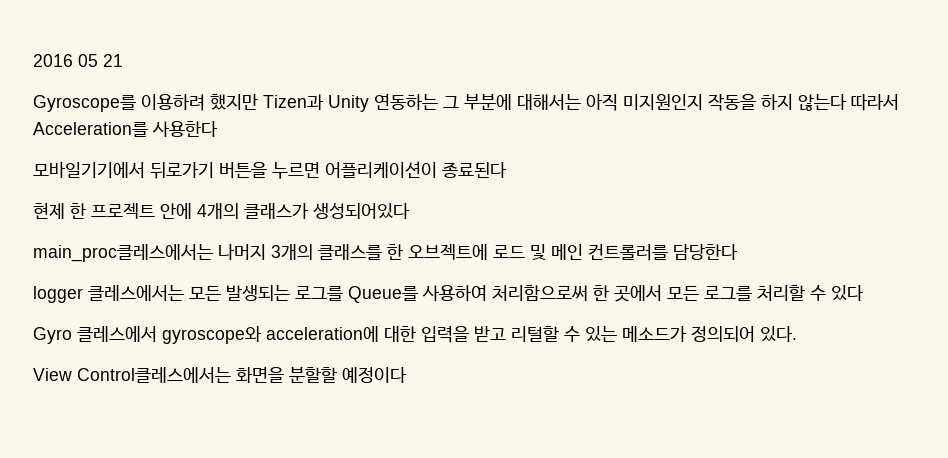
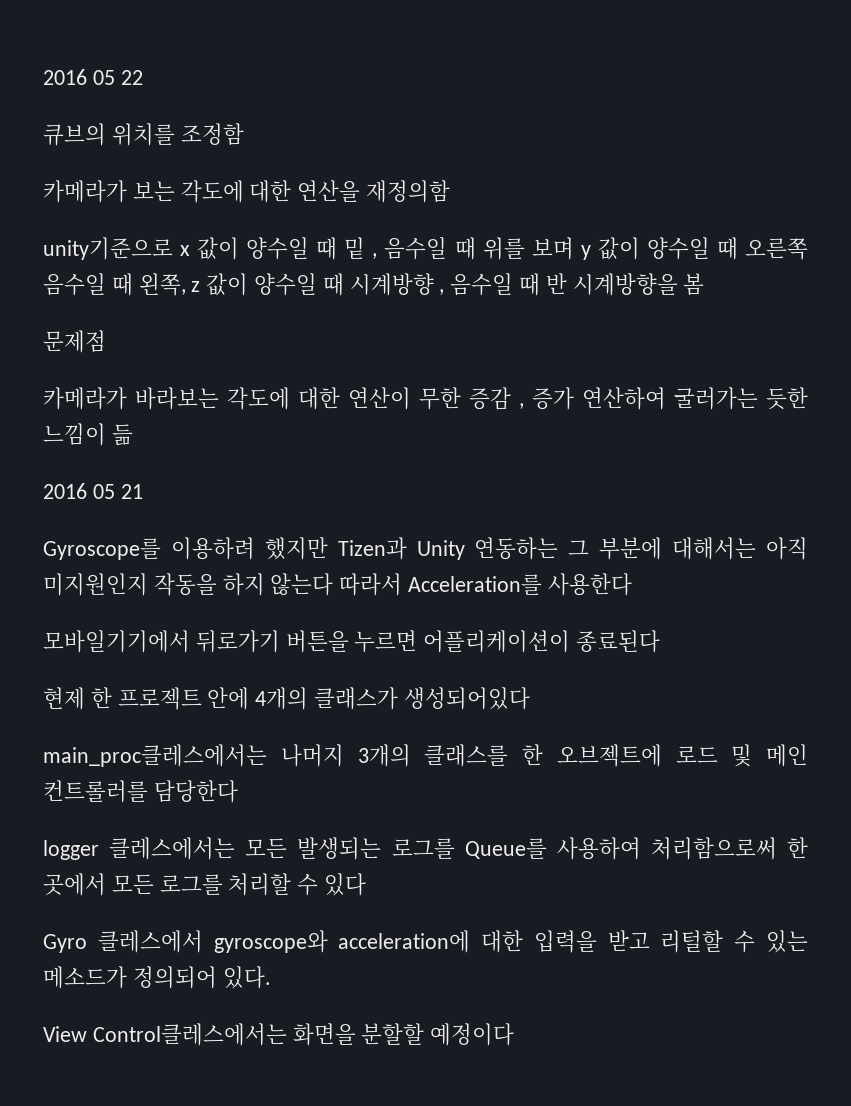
+ 2016 05 22
+ 큐브의 위치를 조정함
+ 카메라가 보는 각도에 대한 연산을 재정의함
+ unity기준으로 x 값이 양수일 때 밑 , 음수일 때 위를 보며 y 값이 양수일 때 오른쪽 음수일 때 왼쪽, z 값이 양수일 때 시계방향 , 음수일 때 반 시계방향을 봄
+ 문제점
+ 카메라가 바라보는 각도에 대한 연산이 무한 증감 , 증가 연산하여 굴러가는 듯한 느낌이 듦

